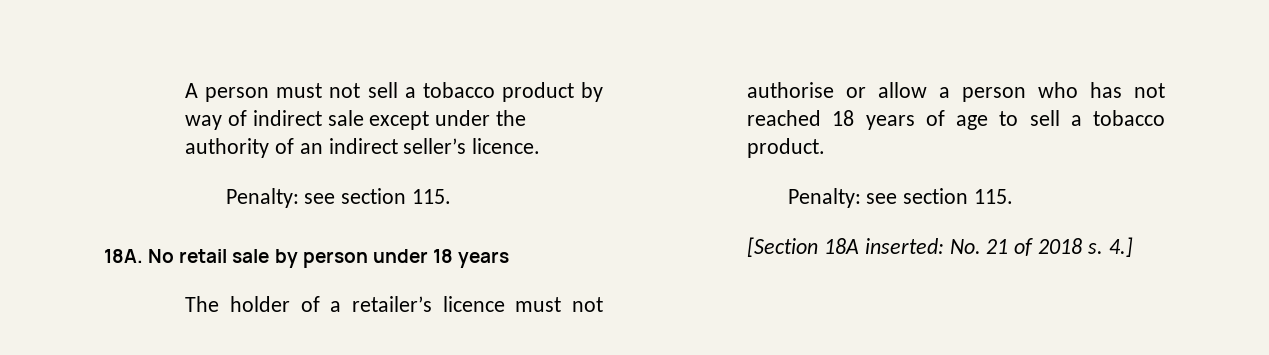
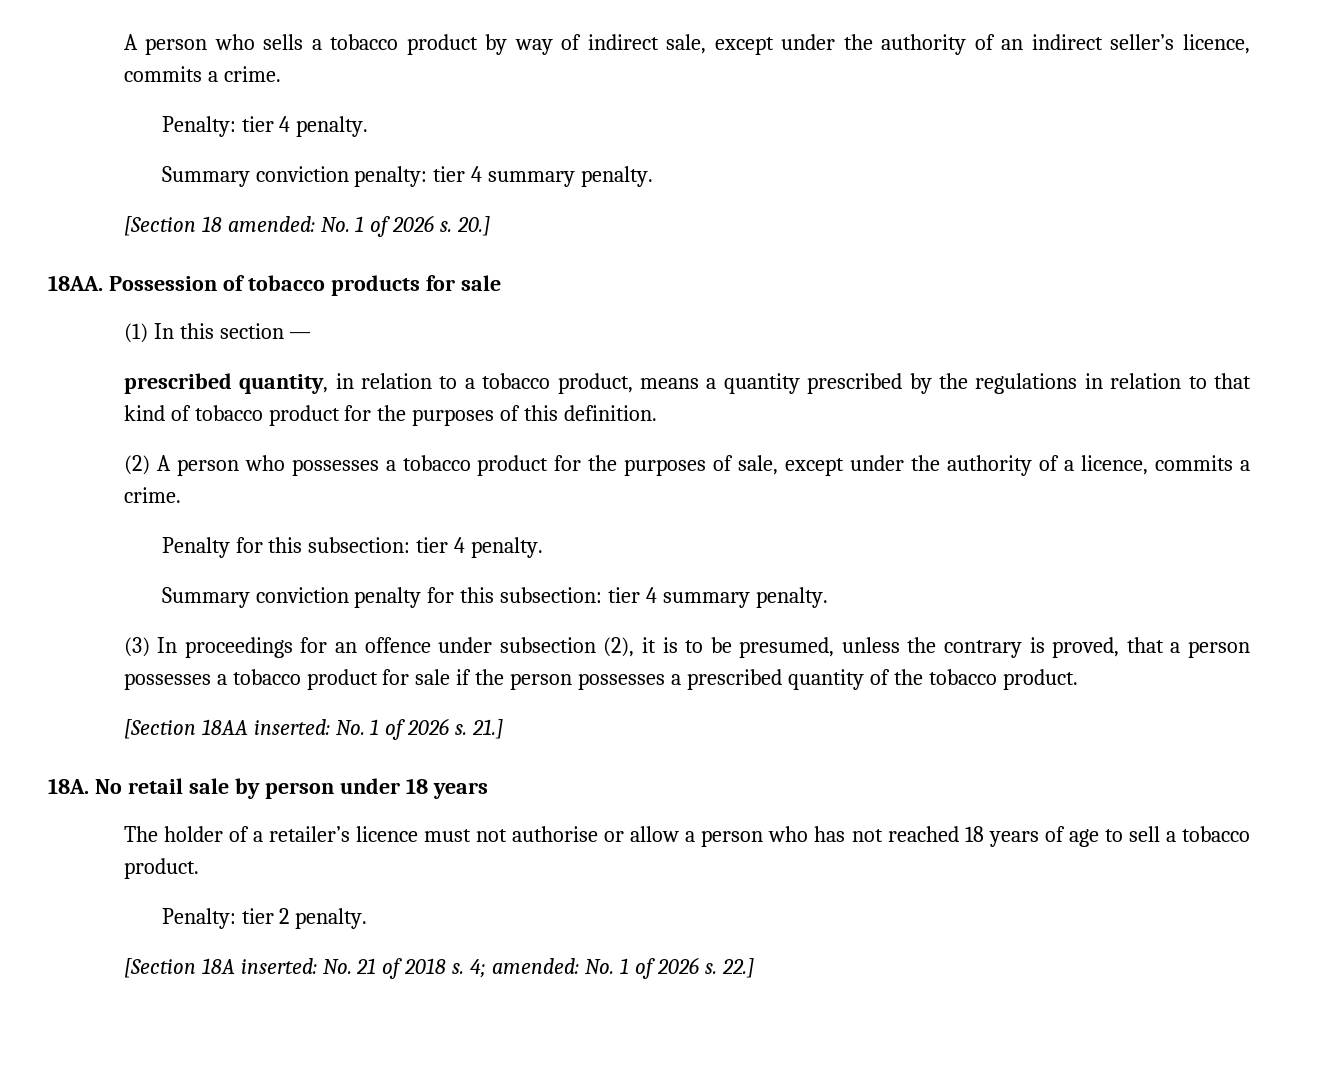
- A person must not sell a tobacco product by way of indirect sale except under the authority of an indirect seller’s licence.
- Penalty: see section 115.
+ A person who sells a tobacco product by way of indirect sale, except under the authority of an indirect seller’s licence, commits a crime.
+ Penalty: tier 4 penalty.
+ Summary conviction penalty: tier 4 summary penalty.
+ [Section 18 amended: No. 1 of 2026 s. 20.]
+ 18AA. Possession of tobacco products for sale
+ (1) In this section —
+ prescribed quantity, in relation to a tobacco product, means a quantity prescribed by the regulations in relation to that kind of tobacco product for the purposes of this definition.
+ (2) A person who possesses a tobacco product for the purposes of sale, except under the authority of a licence, commits a crime.
+ Penalty for this subsection: tier 4 penalty.
+ Summary conviction penalty for this subsection: tier 4 summary penalty.
+ (3) In proceedings for an offence under subsection (2), it is to be presumed, unless the contrary is proved, that a person possesses a tobacco product for sale if the person possesses a prescribed quantity of the tobacco product.
+ [Section 18AA inserted: No. 1 of 2026 s. 21.]
  The holder of a retailer’s licence must not authorise or allow a person who has not reached 18 years of age to sell a tobacco product.
- Penalty: see section 115.
+ Penalty: tier 2 penalty.
- 4.]
+ 4; amended: No. 1 of 2026 s. 22.]

